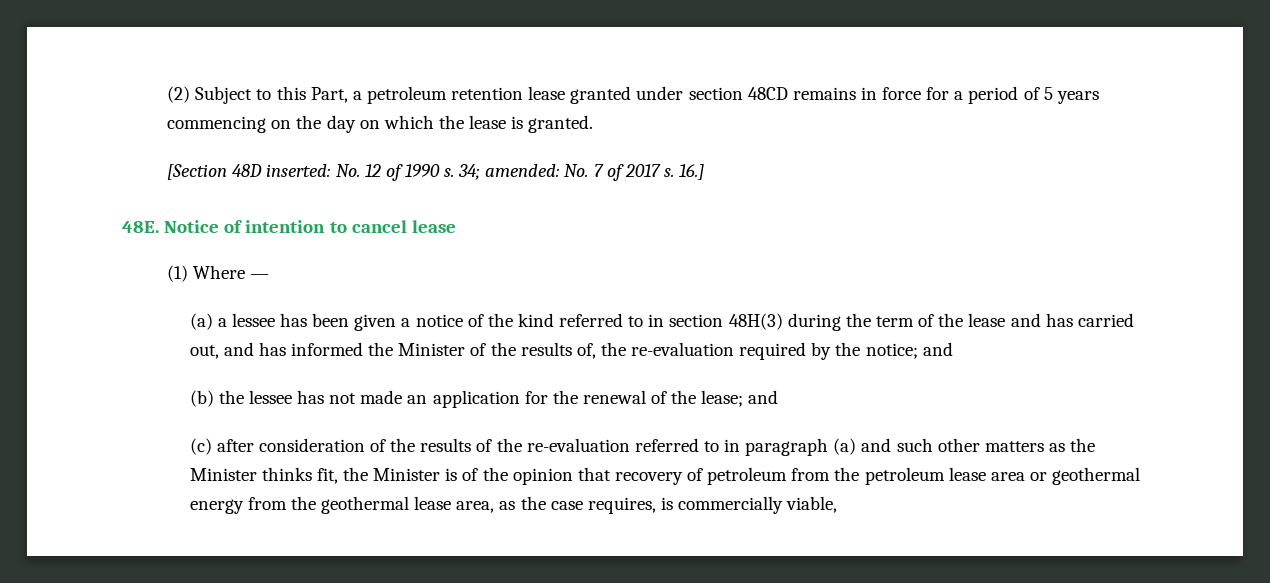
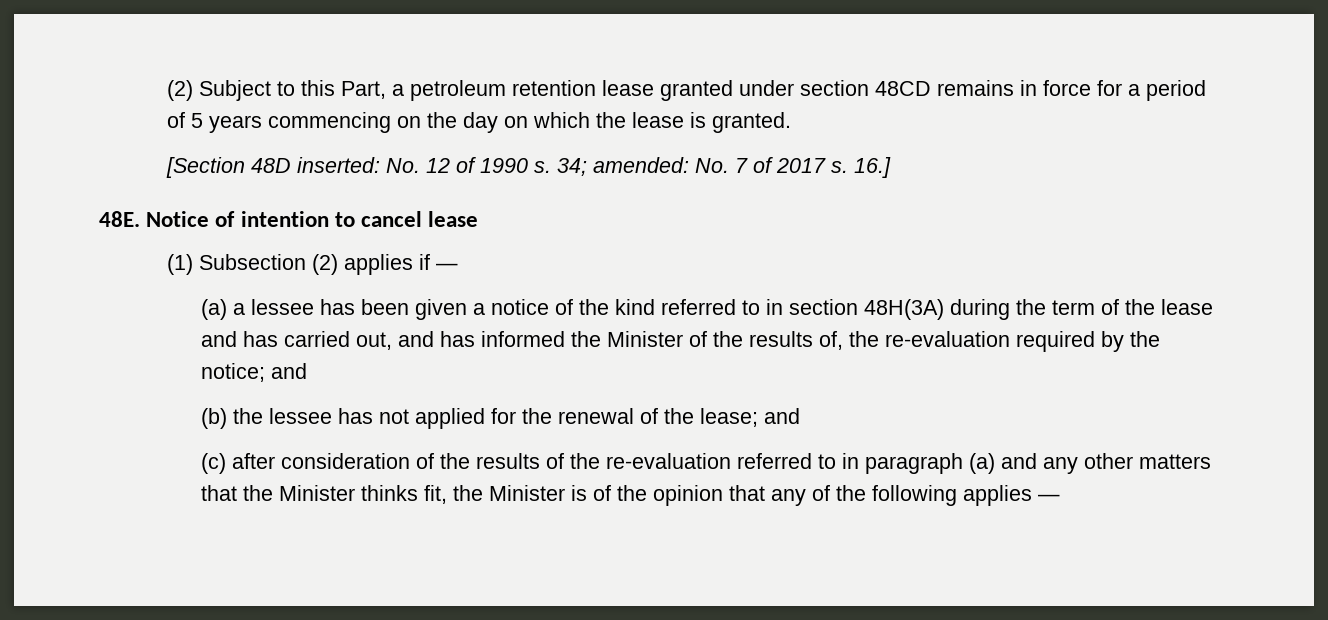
- (1) Where —
+ (1) Subsection (2) applies if —
- (a) a lessee has been given a notice of the kind referred to in section 48H(3) during the term of the lease and has carried out, and has informed the Minister of the results of, the re-evaluation required by the notice; and
+ (a) a lessee has been given a notice of the kind referred to in section 48H(3A) during the term of the lease and has carried out, and has informed the Minister of the results of, the re-evaluation required by the notice; and
- (b) the lessee has not made an application for the renewal of the lease; and
+ (b) the lessee has not applied for the renewal of the lease; and
- (c) after consideration of the results of the re-evaluation referred to in paragraph (a) and such other matters as the Minister thinks fit, the Minister is of the opinion that recovery of petroleum from the petroleum lease area or geothermal energy from the geothermal lease area, as the case requires, is commercially viable,
+ (c) after consideration of the results of the re-evaluation referred to in paragraph (a) and any other matters that the Minister thinks fit, the Minister is of the opinion that any of the following applies —

